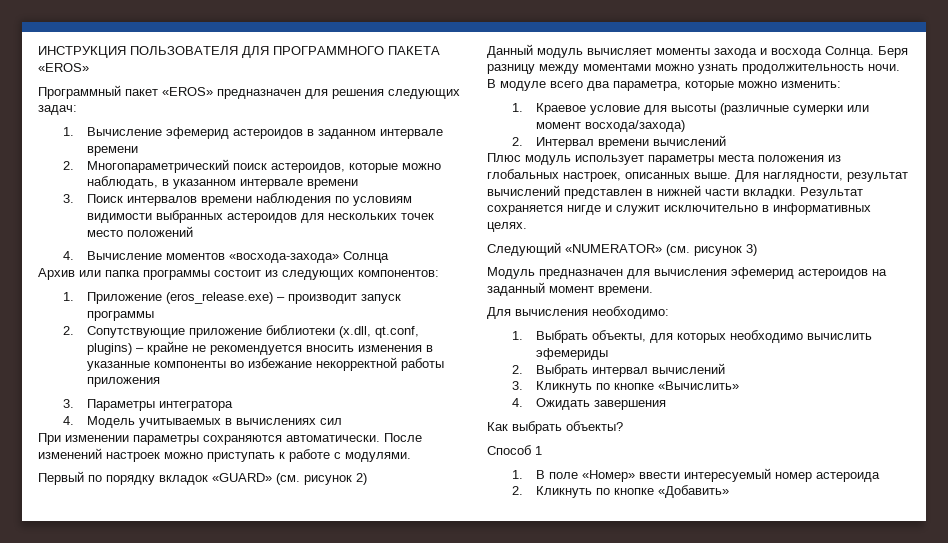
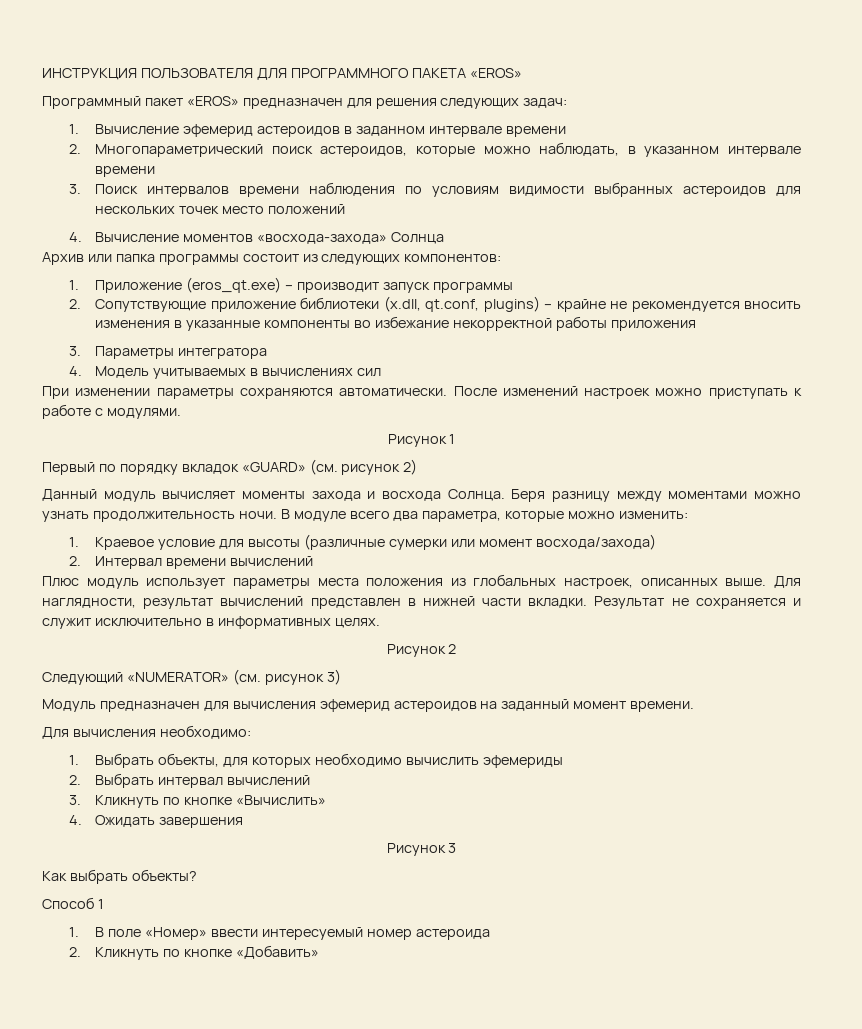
- 1. Приложение (eros_release.exe) – производит запуск программы
+ 1. Приложение (eros_qt.exe) – производит запуск программы
+ Рисунок 1
- Результат сохраняется нигде и служит исключительно в информативных целях.
+ Результат не сохраняется и служит исключительно в информативных целях.
+ Рисунок 2
+ Рисунок 3

